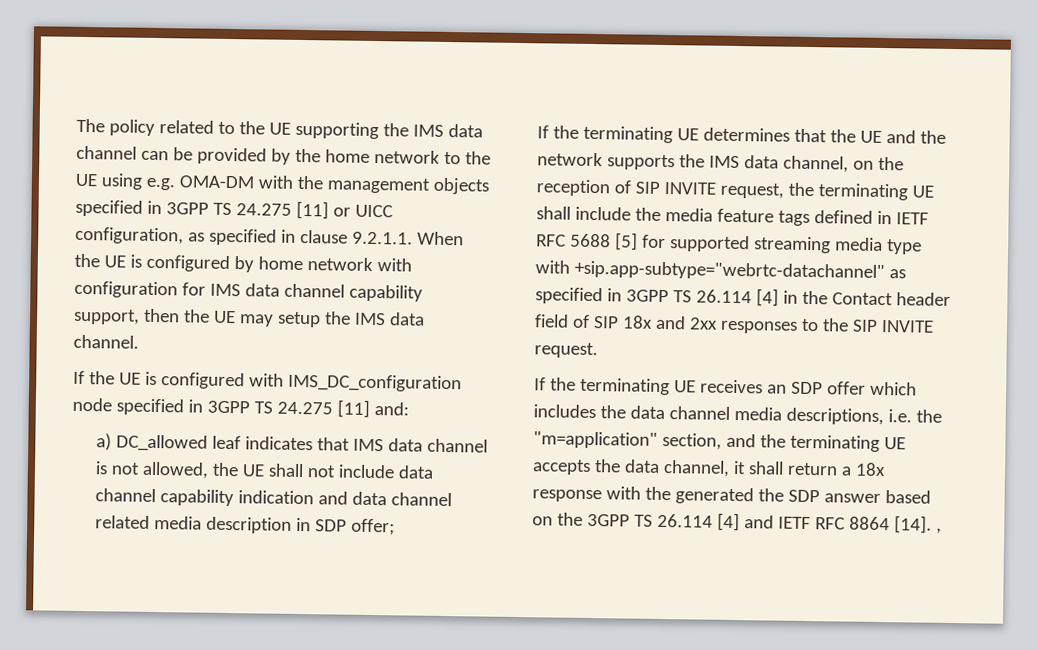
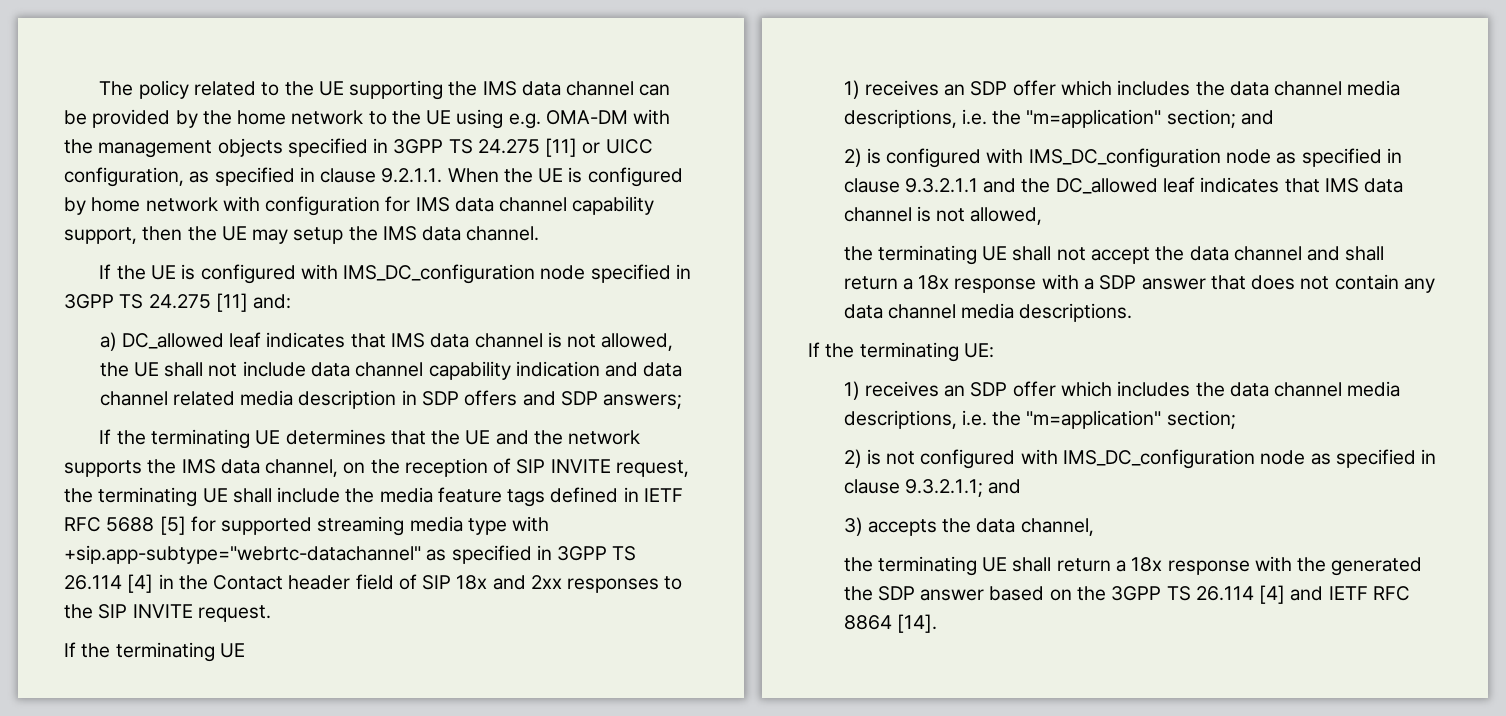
- a) DC_allowed leaf indicates that IMS data channel is not allowed, the UE shall not include data channel capability indication and data channel related media description in SDP offer;
+ a) DC_allowed leaf indicates that IMS data channel is not allowed, the UE shall not include data channel capability indication and data channel related media description in SDP offers and SDP answers;
  If the terminating UE determines that the UE and the network supports the IMS data channel, on the reception of SIP INVITE request, the terminating UE shall include the media feature tags defined in IETF RFC 5688 [5] for supported streaming media type with +sip.app-subtype="webrtc-datachannel" as specified in 3GPP TS 26.114 [4] in the Contact header field of SIP 18x and 2xx responses to the SIP INVITE request.
- If the terminating UE receives an SDP offer which includes the data channel media descriptions, i.e. the "m=application" section, and the terminating UE accepts the data channel, it shall return a 18x response with the generated the SDP answer based on the 3GPP TS 26.114 [4] and IETF RFC 8864 [14]. ,
+ If the terminating UE
+ 1) receives an SDP offer which includes the data channel media descriptions, i.e. the "m=application" section; and
+ 2) is configured with IMS_DC_configuration node as specified in clause 9.3.2.1.1 and the DC_allowed leaf indicates that IMS data channel is not allowed,
+ the terminating UE shall not accept the data channel and shall return a 18x response with a SDP answer that does not contain any data channel media descriptions.
+ If the terminating UE:
+ 1) receives an SDP offer which includes the data channel media descriptions, i.e. the "m=application" section;
+ 2) is not configured with IMS_DC_configuration node as specified in clause 9.3.2.1.1; and
+ 3) accepts the data channel,
+ the terminating UE shall return a 18x response with the generated the SDP answer based on the 3GPP TS 26.114 [4] and IETF RFC 8864 [14].

